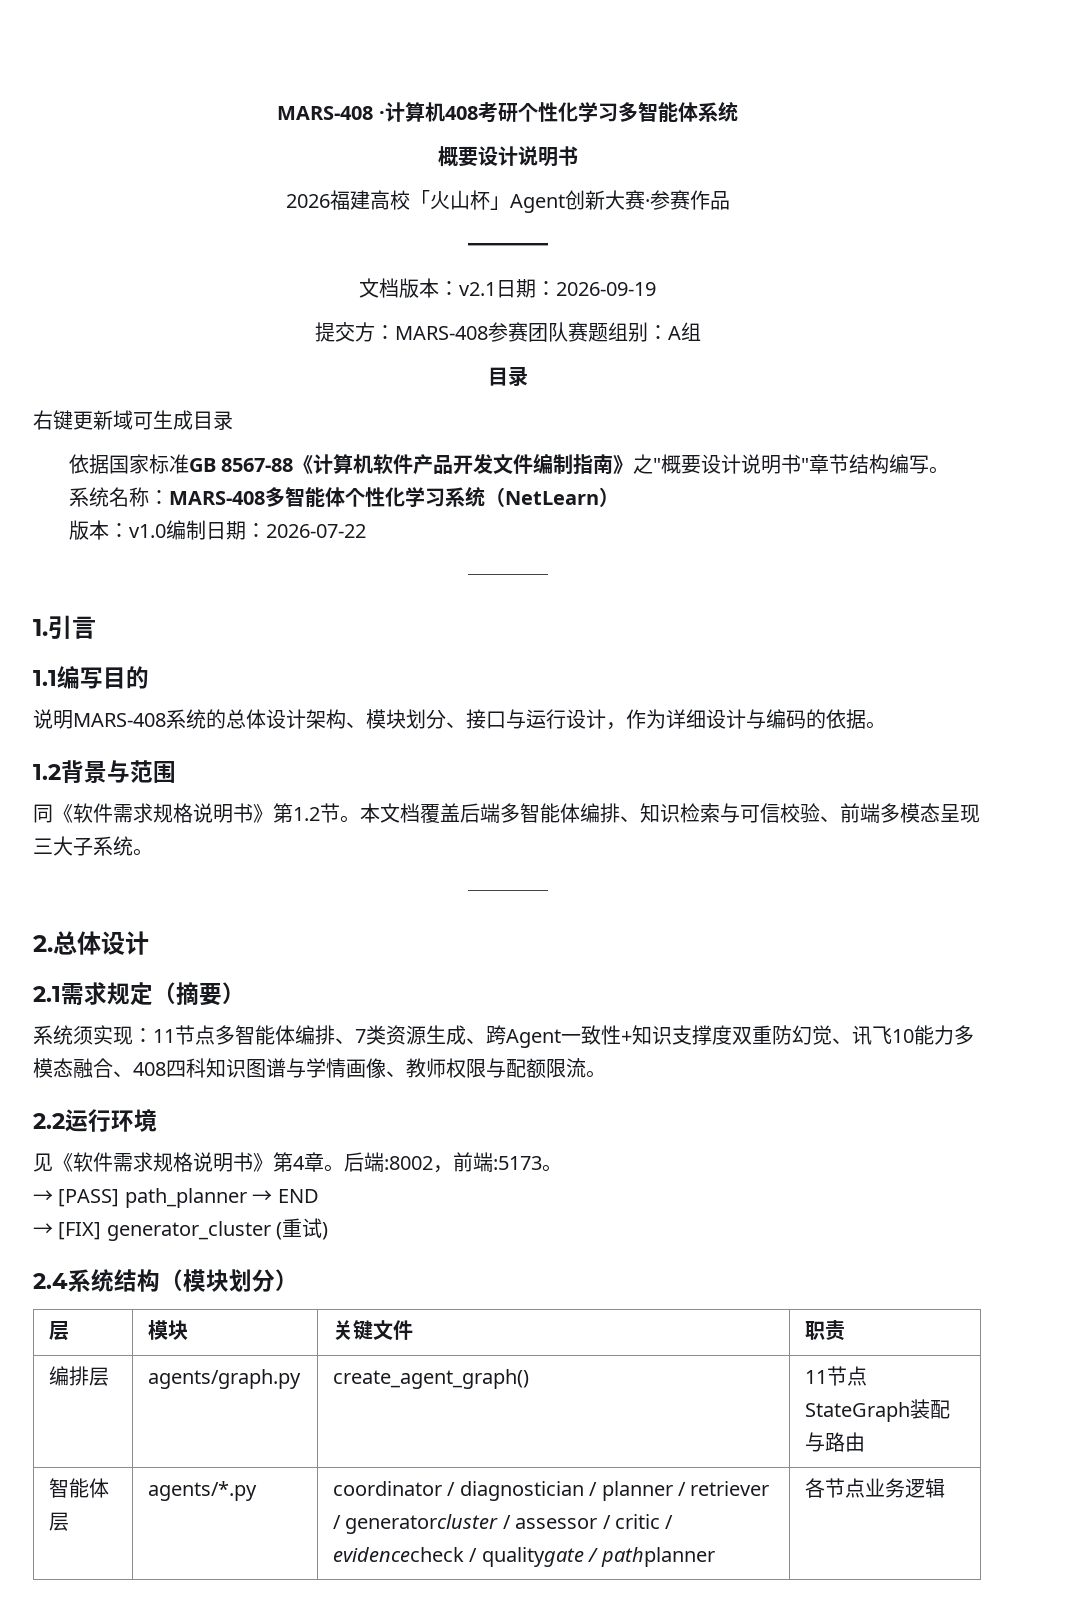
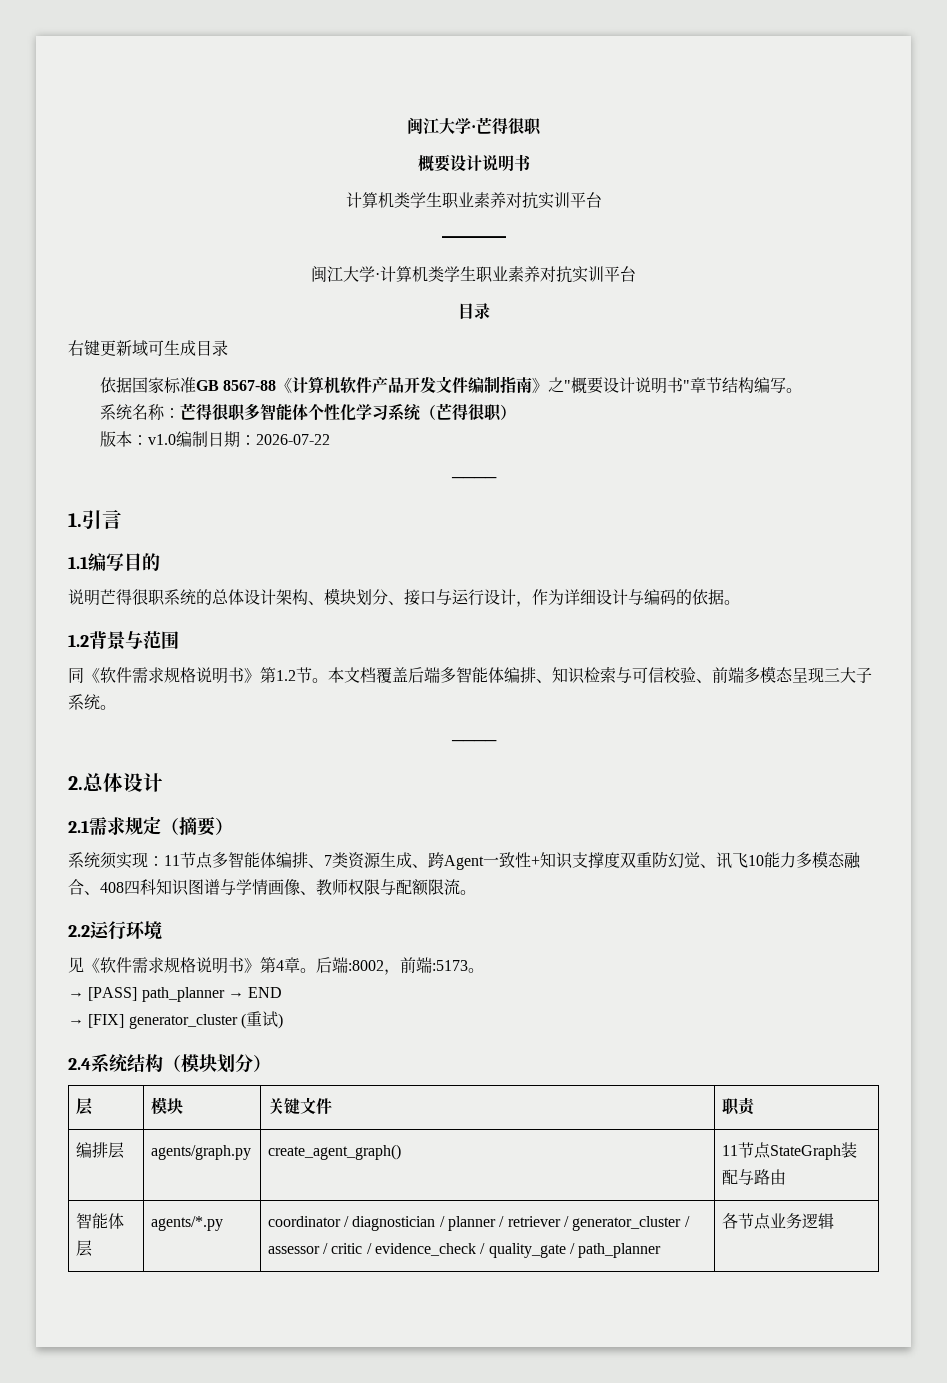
- MARS-408 ·计算机408考研个性化学习多智能体系统
+ 闽江大学·芒得很职
  概要设计说明书
- 2026福建高校「火山杯」Agent创新大赛·参赛作品
+ 计算机类学生职业素养对抗实训平台
  ━━━━
- 文档版本：v2.1日期：2026-09-19
- 提交方：MARS-408参赛团队赛题组别：A组
+ 闽江大学·计算机类学生职业素养对抗实训平台
- 系统名称：MARS-408多智能体个性化学习系统（NetLearn）
+ 系统名称：芒得很职多智能体个性化学习系统（芒得很职）
- 说明MARS-408系统的总体设计架构、模块划分、接口与运行设计，作为详细设计与编码的依据。
+ 说明芒得很职系统的总体设计架构、模块划分、接口与运行设计，作为详细设计与编码的依据。
- 智能体层 | agents/*.py | coordinator / diagnostician / planner / retriever / generatorcluster / assessor / critic / evidencecheck / qualitygate / pathplanner | 各节点业务逻辑
+ 智能体层 | agents/*.py | coordinator / diagnostician / planner / retriever / generator_cluster / assessor / critic / evidence_check / quality_gate / path_planner | 各节点业务逻辑

